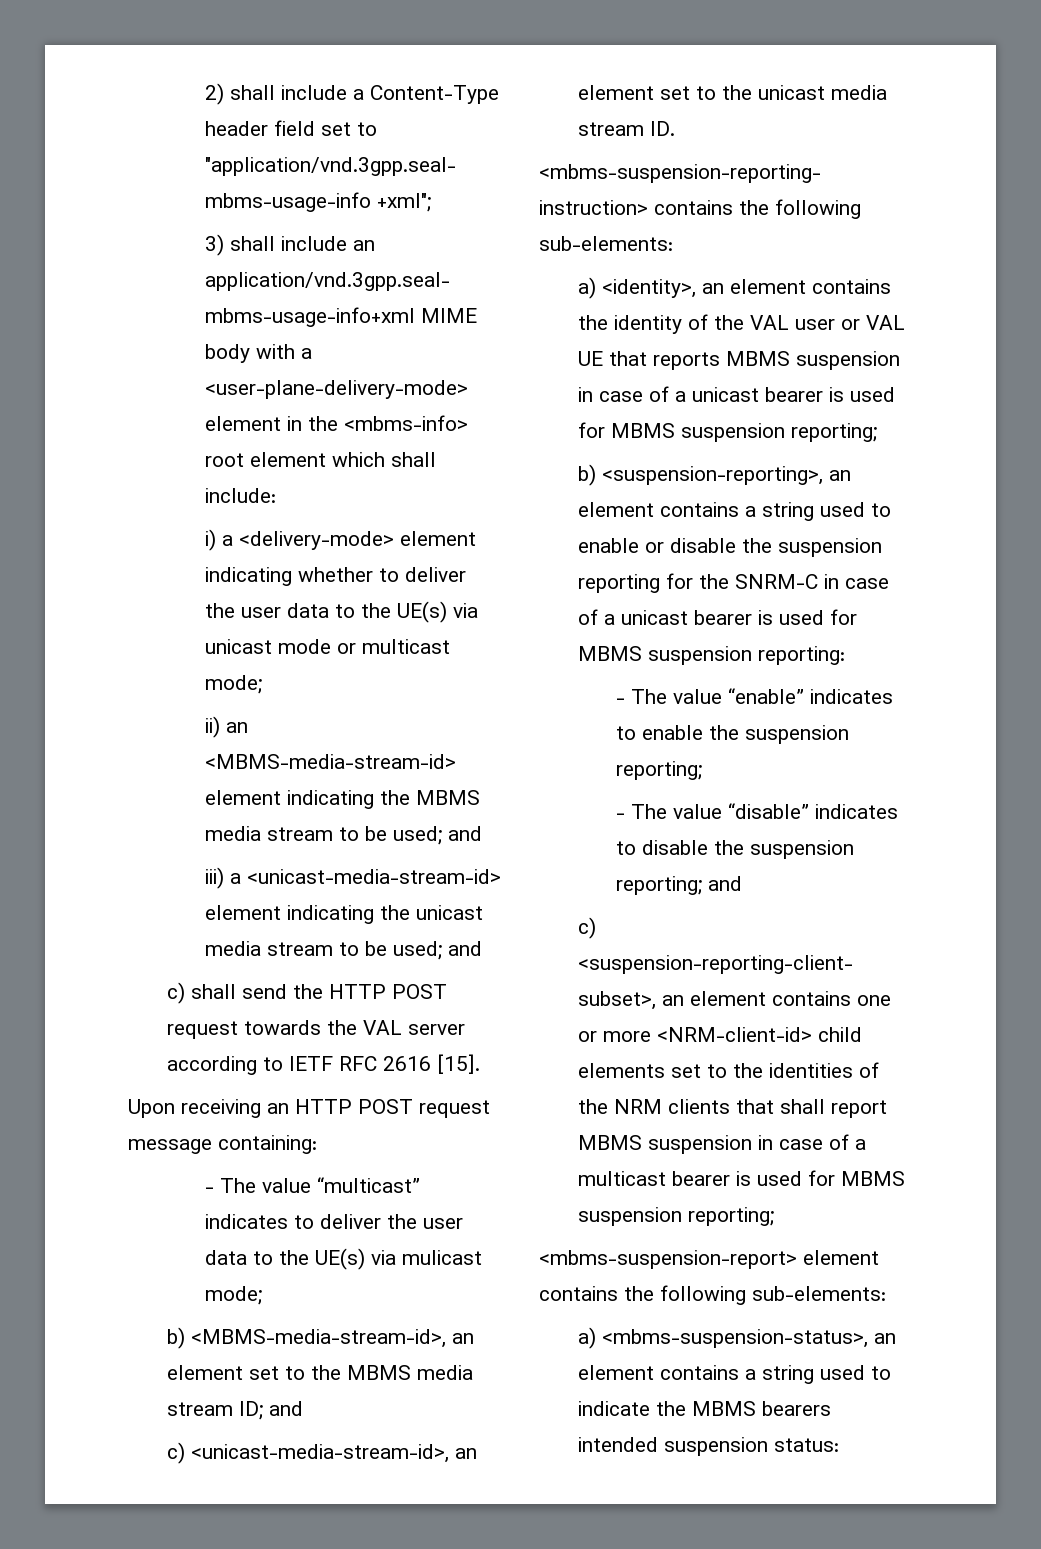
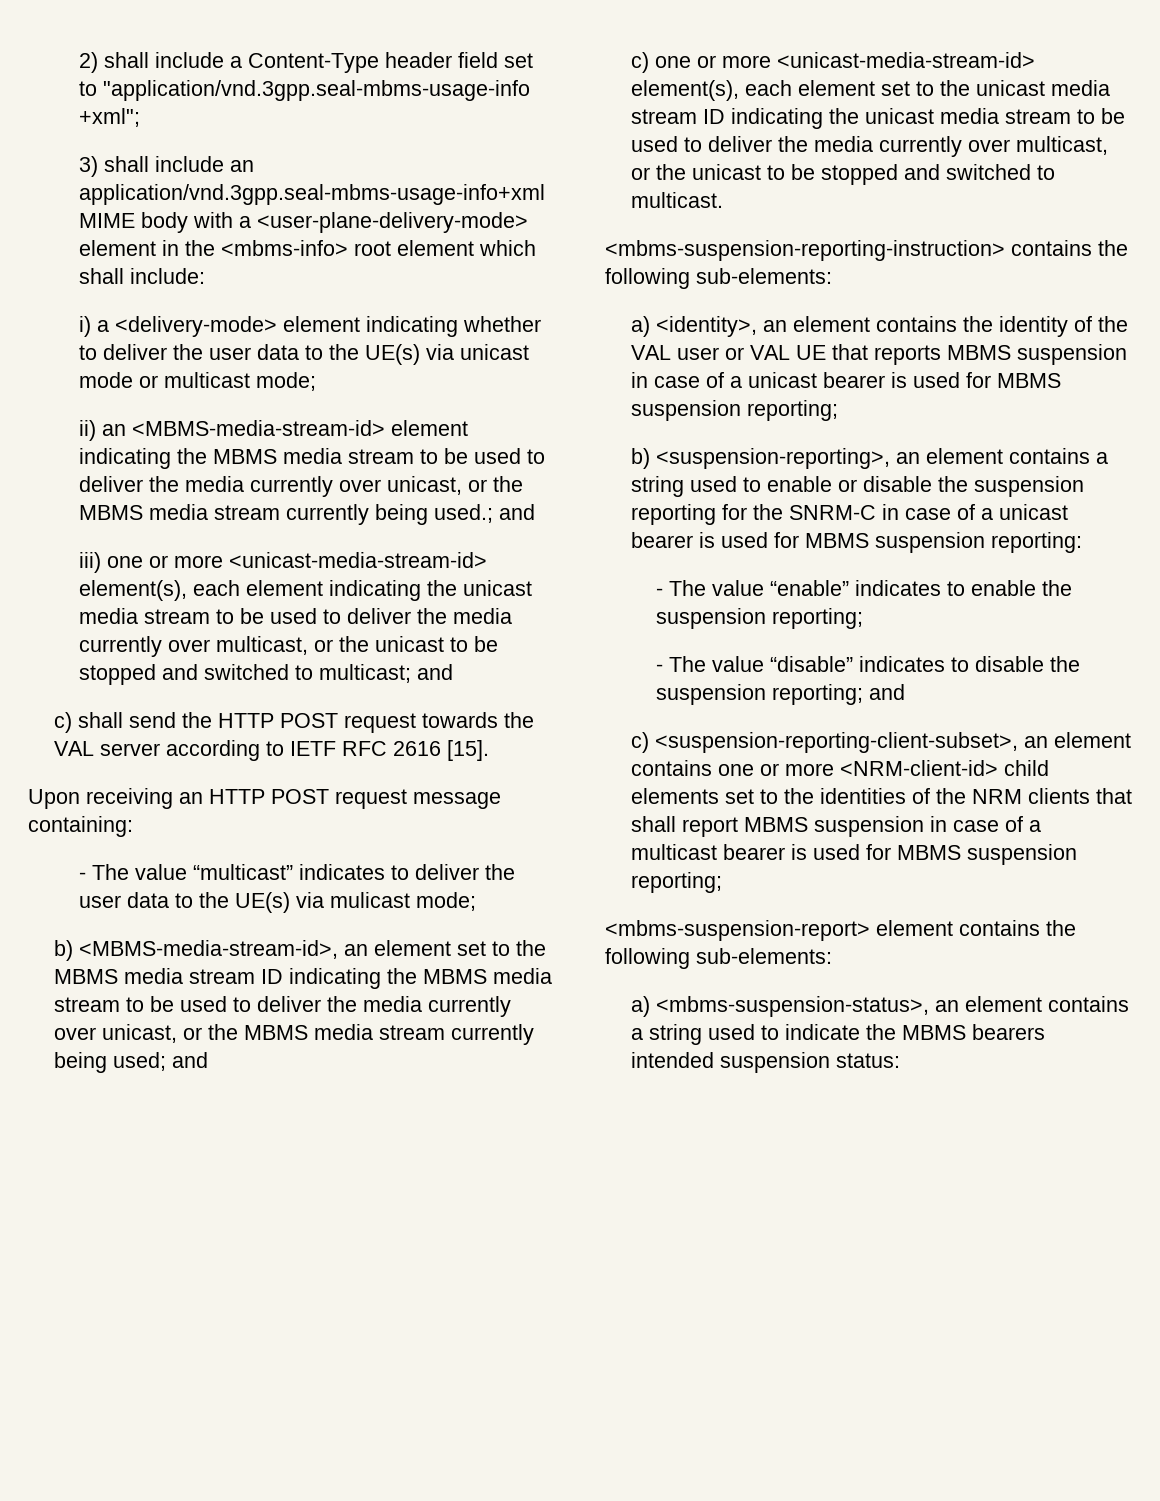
- ii) an <MBMS-media-stream-id> element indicating the MBMS media stream to be used; and
- iii) a <unicast-media-stream-id> element indicating the unicast media stream to be used; and
+ ii) an <MBMS-media-stream-id> element indicating the MBMS media stream to be used to deliver the media currently over unicast, or the MBMS media stream currently being used.; and
+ iii) one or more <unicast-media-stream-id> element(s), each element indicating the unicast media stream to be used to deliver the media currently over multicast, or the unicast to be stopped and switched to multicast; and
- b) <MBMS-media-stream-id>, an element set to the MBMS media stream ID; and
- c) <unicast-media-stream-id>, an element set to the unicast media stream ID.
+ b) <MBMS-media-stream-id>, an element set to the MBMS media stream ID indicating the MBMS media stream to be used to deliver the media currently over unicast, or the MBMS media stream currently being used; and
+ c) one or more <unicast-media-stream-id> element(s), each element set to the unicast media stream ID indicating the unicast media stream to be used to deliver the media currently over multicast, or the unicast to be stopped and switched to multicast.

